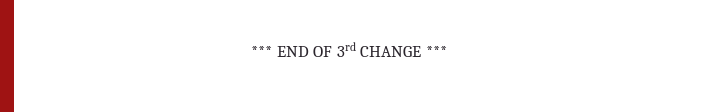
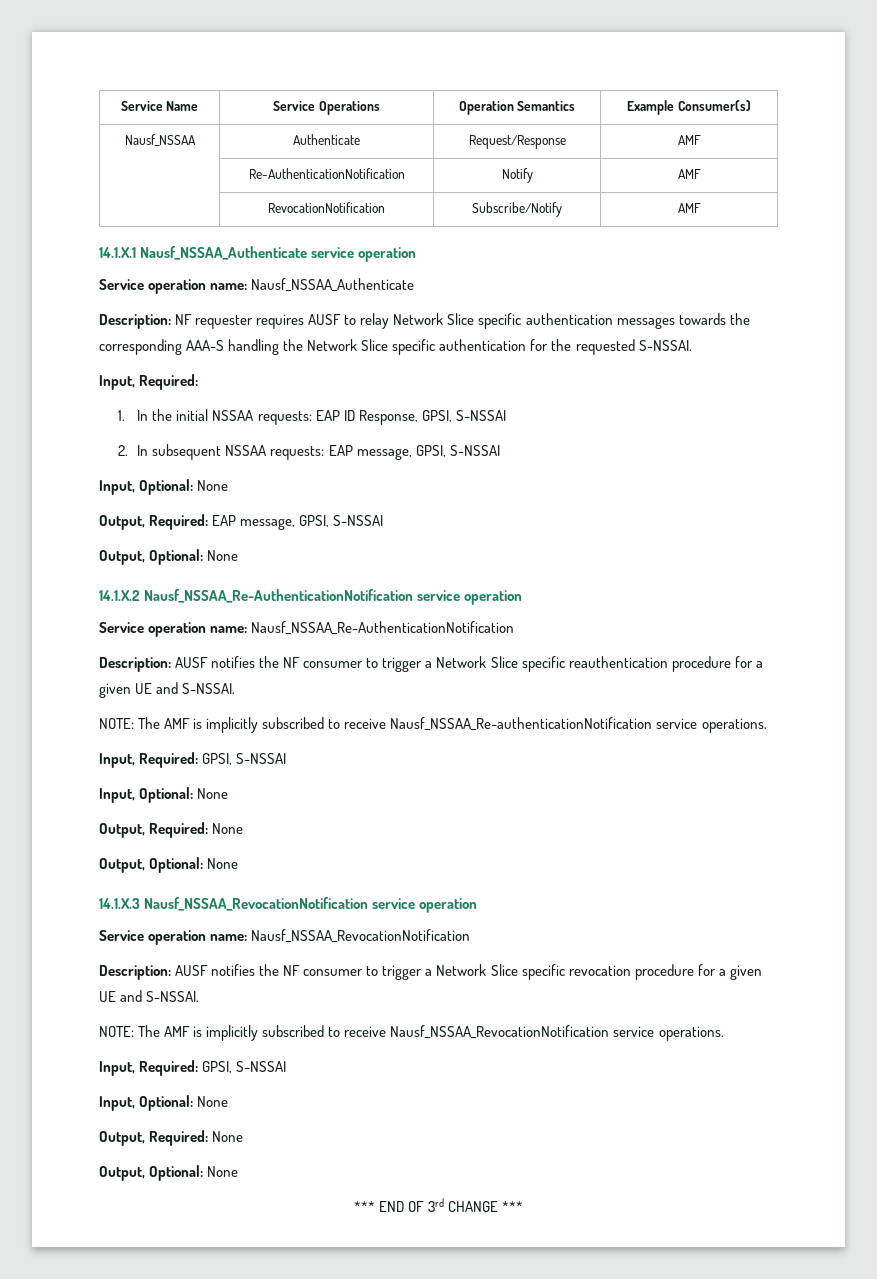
+ Service Name | Service Operations | Operation Semantics | Example Consumer(s)
+ Nausf_NSSAA | Authenticate | Request/Response | AMF
+ | Re-AuthenticationNotification | Notify | AMF
+ | RevocationNotification | Subscribe/Notify | AMF
+ 14.1.X.1 Nausf_NSSAA_Authenticate service operation
+ Service operation name: Nausf_NSSAA_Authenticate
+ Description: NF requester requires AUSF to relay Network Slice specific authentication messages towards the corresponding AAA-S handling the Network Slice specific authentication for the requested S-NSSAI.
+ Input, Required:
+ 1. In the initial NSSAA requests: EAP ID Response, GPSI, S-NSSAI
+ 2. In subsequent NSSAA requests: EAP message, GPSI, S-NSSAI
+ Input, Optional: None
+ Output, Required: EAP message, GPSI, S-NSSAI
+ Output, Optional: None
+ 14.1.X.2 Nausf_NSSAA_Re-AuthenticationNotification service operation
+ Service operation name: Nausf_NSSAA_Re-AuthenticationNotification
+ Description: AUSF notifies the NF consumer to trigger a Network Slice specific reauthentication procedure for a given UE and S-NSSAI.
+ NOTE: The AMF is implicitly subscribed to receive Nausf_NSSAA_Re-authenticationNotification service operations.
+ Input, Required: GPSI, S-NSSAI
+ Input, Optional: None
+ Output, Required: None
+ Output, Optional: None
+ 14.1.X.3 Nausf_NSSAA_RevocationNotification service operation
+ Service operation name: Nausf_NSSAA_RevocationNotification
+ Description: AUSF notifies the NF consumer to trigger a Network Slice specific revocation procedure for a given UE and S-NSSAI.
+ NOTE: The AMF is implicitly subscribed to receive Nausf_NSSAA_RevocationNotification service operations.
+ Input, Required: GPSI, S-NSSAI
+ Input, Optional: None
+ Output, Required: None
+ Output, Optional: None

